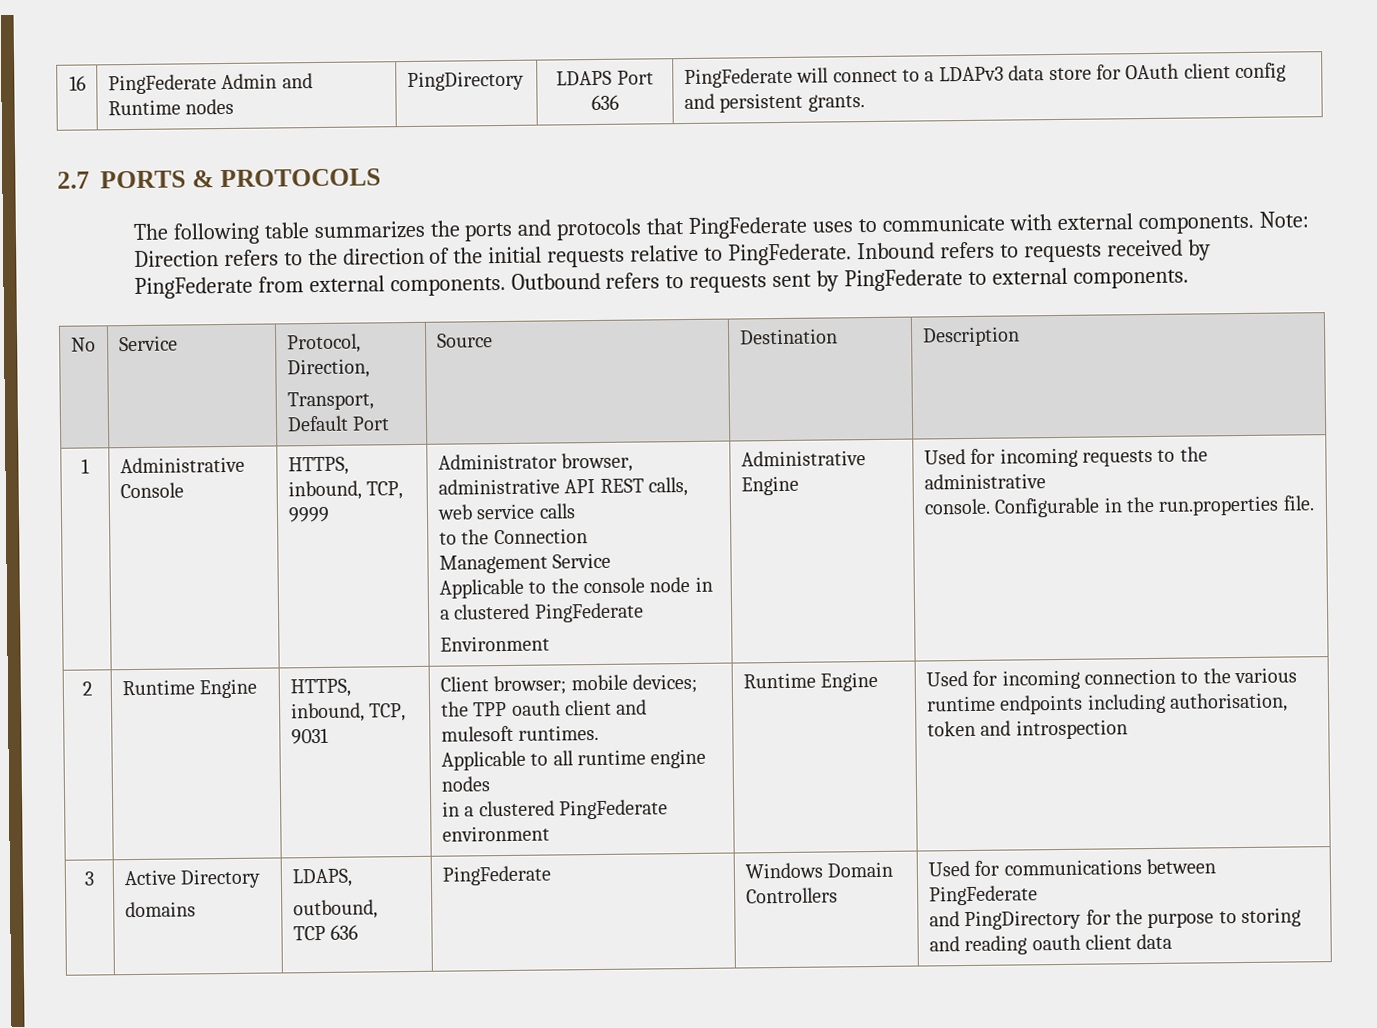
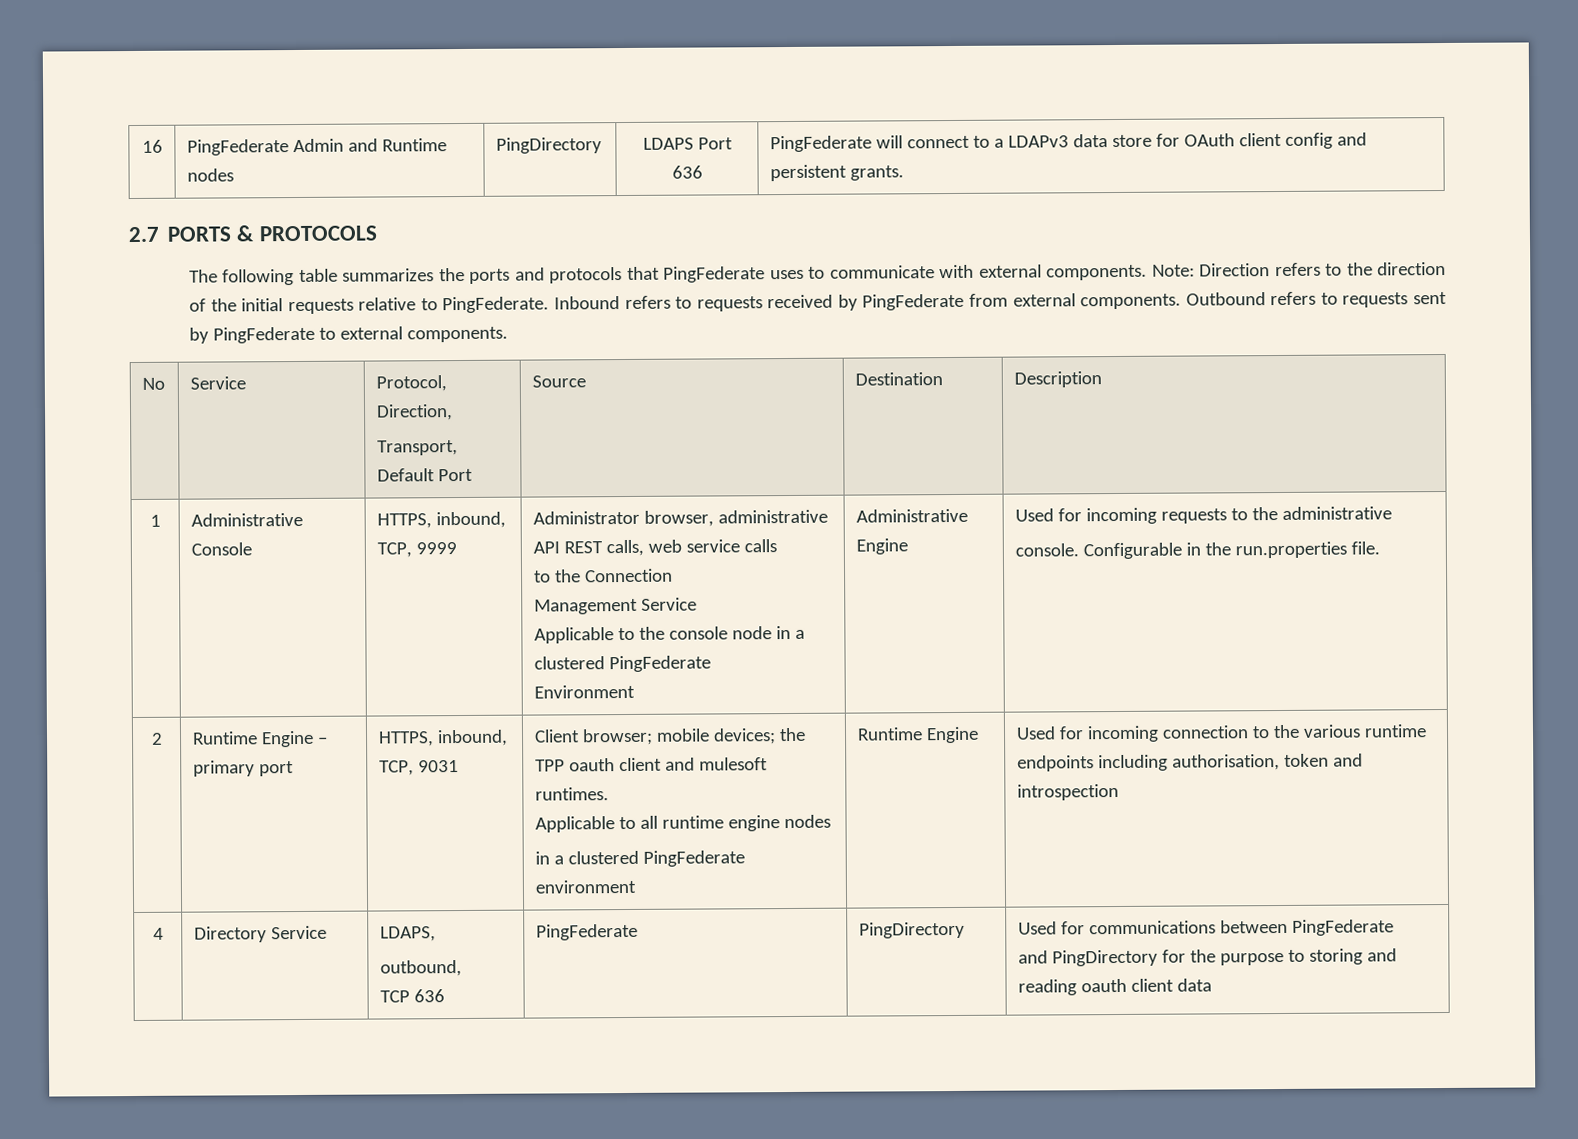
- 2 | Runtime Engine
+ 2 | Runtime Engine – primary port
- 3 | Active Directory
- domains | LDAPS,
+ 4 | Directory Service | LDAPS,
  outbound,
- TCP 636 | PingFederate | Windows Domain Controllers | Used for communications between PingFederate
+ TCP 636 | PingFederate | PingDirectory | Used for communications between PingFederate

